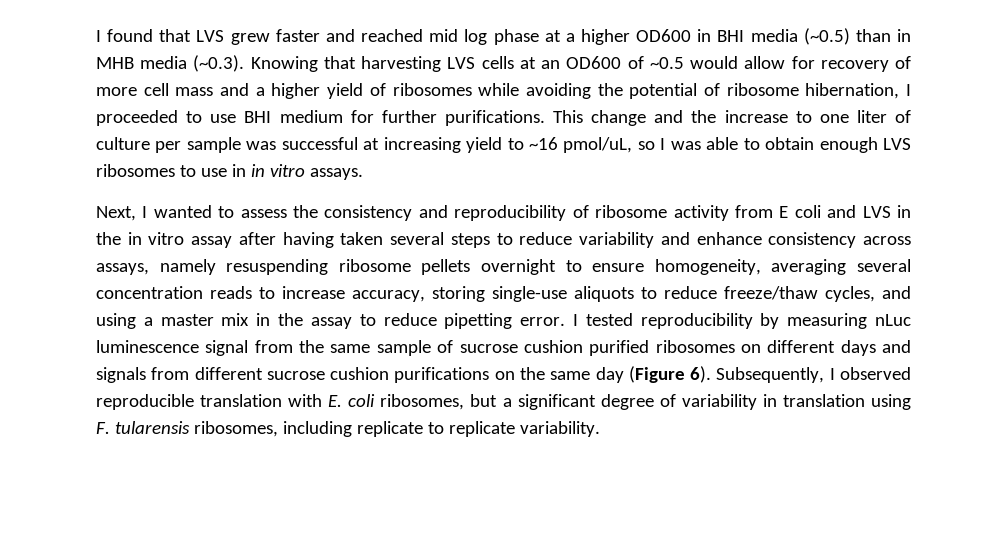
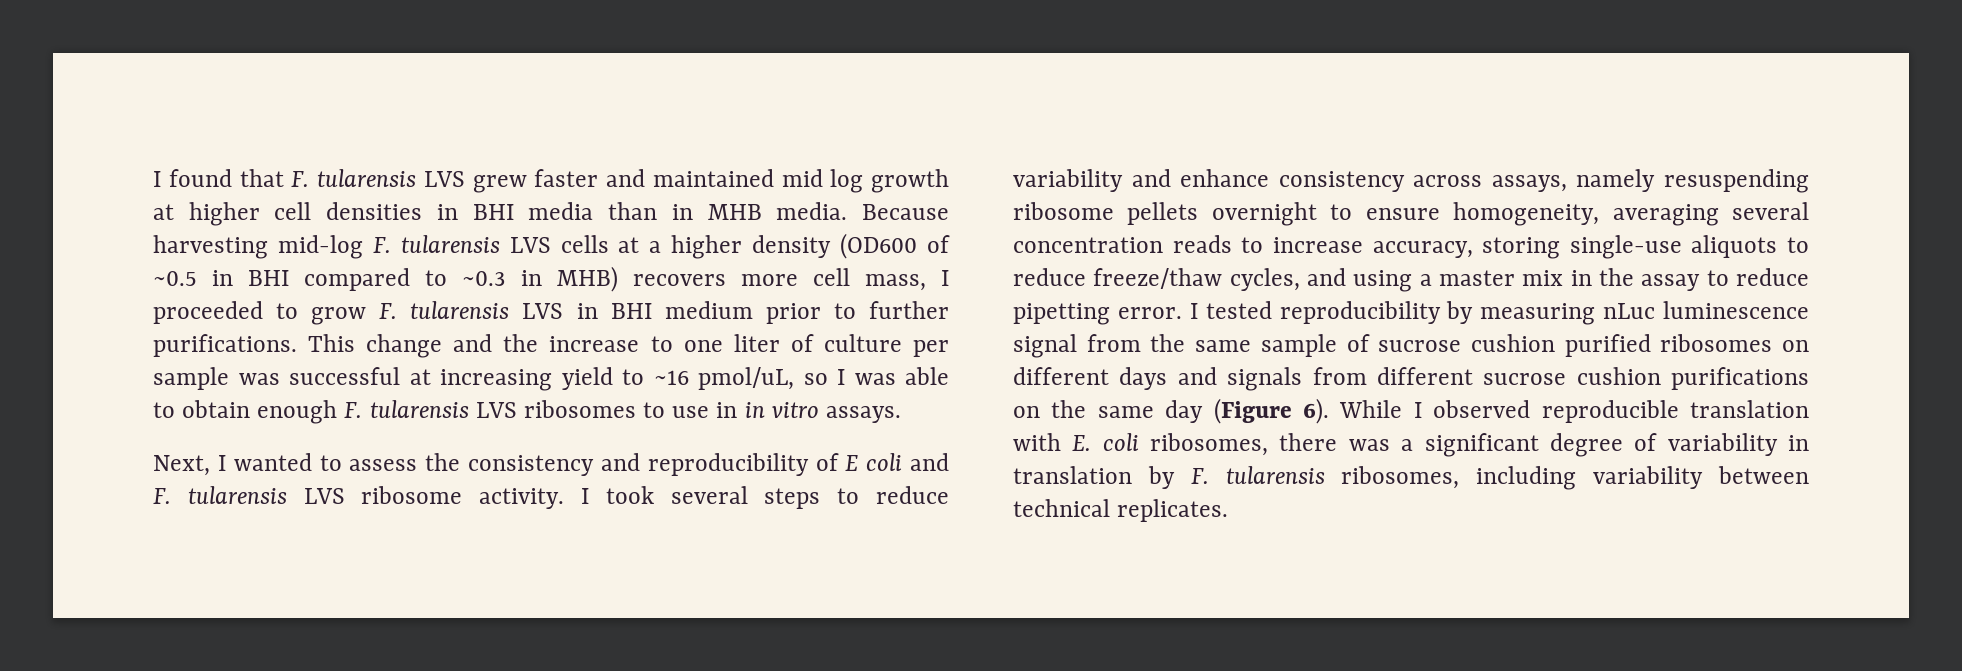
- I found that LVS grew faster and reached mid log phase at a higher OD600 in BHI media (~0.5) than in MHB media (~0.3). Knowing that harvesting LVS cells at an OD600 of ~0.5 would allow for recovery of more cell mass and a higher yield of ribosomes while avoiding the potential of ribosome hibernation, I proceeded to use BHI medium for further purifications.
+ I found that F. tularensis LVS grew faster and maintained mid log growth at higher cell densities in BHI media than in MHB media. Because harvesting mid-log F. tularensis LVS cells at a higher density (OD600 of ~0.5 in BHI compared to ~0.3 in MHB) recovers more cell mass, I proceeded to grow F. tularensis LVS in BHI medium prior to further purifications.
- This change and the increase to one liter of culture per sample was successful at increasing yield to ~16 pmol/uL, so I was able to obtain enough LVS ribosomes to use in in vitro assays.
+ This change and the increase to one liter of culture per sample was successful at increasing yield to ~16 pmol/uL, so I was able to obtain enough F. tularensis LVS ribosomes to use in in vitro assays.
- Next, I wanted to assess the consistency and reproducibility of ribosome activity from E coli and LVS in the in vitro assay after having taken several steps to reduce variability and enhance consistency across assays, namely resuspending ribosome pellets overnight to ensure homogeneity, averaging several concentration reads to increase accuracy, storing single-use aliquots to reduce freeze/thaw cycles, and using a master mix in the assay to reduce pipetting error.
+ Next, I wanted to assess the consistency and reproducibility of E coli and F. tularensis LVS ribosome activity. I took several steps to reduce variability and enhance consistency across assays, namely resuspending ribosome pellets overnight to ensure homogeneity, averaging several concentration reads to increase accuracy, storing single-use aliquots to reduce freeze/thaw cycles, and using a master mix in the assay to reduce pipetting error.
- Subsequently, I observed reproducible translation with E. coli ribosomes, but a significant degree of variability in translation using F. tularensis ribosomes, including replicate to replicate variability.
+ While I observed reproducible translation with E. coli ribosomes, there was a significant degree of variability in translation by F. tularensis ribosomes, including variability between technical replicates.

